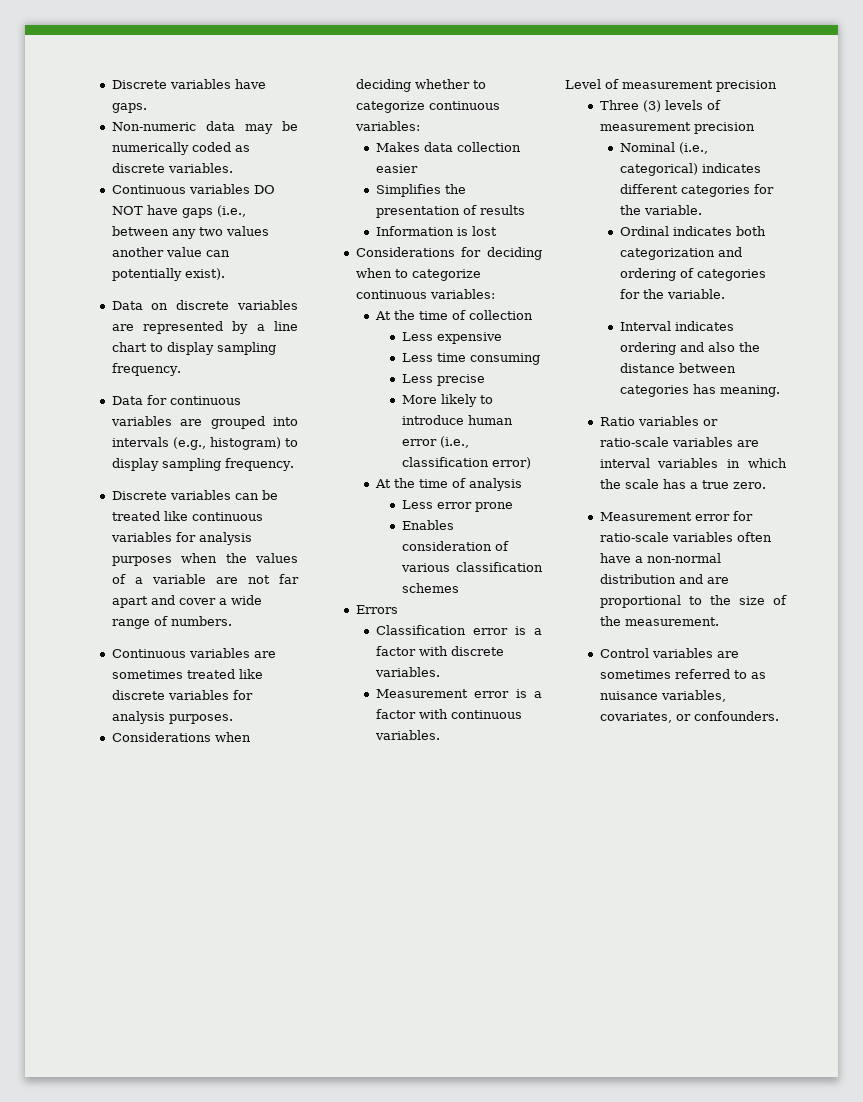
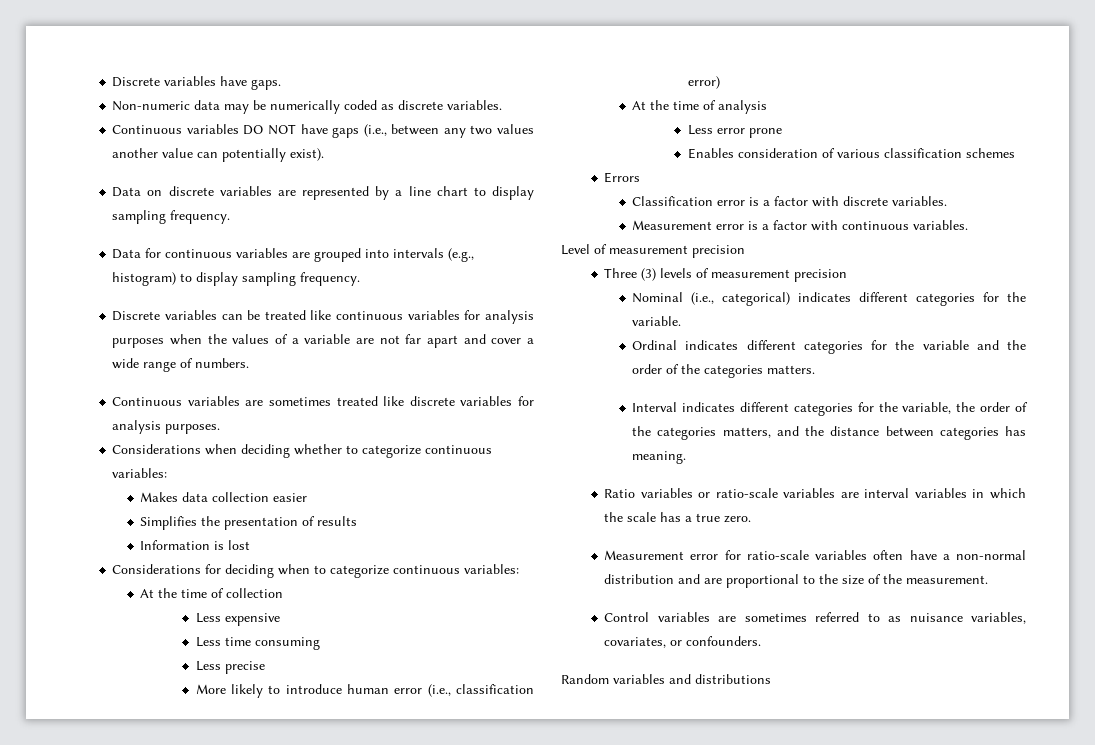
- Ordinal indicates both categorization and ordering of categories for the variable.
- Interval indicates ordering and also the distance between categories has meaning.
+ Ordinal indicates different categories for the variable and the order of the categories matters.
+ Interval indicates different categories for the variable, the order of the categories matters, and the distance between categories has meaning.
+ Random variables and distributions

